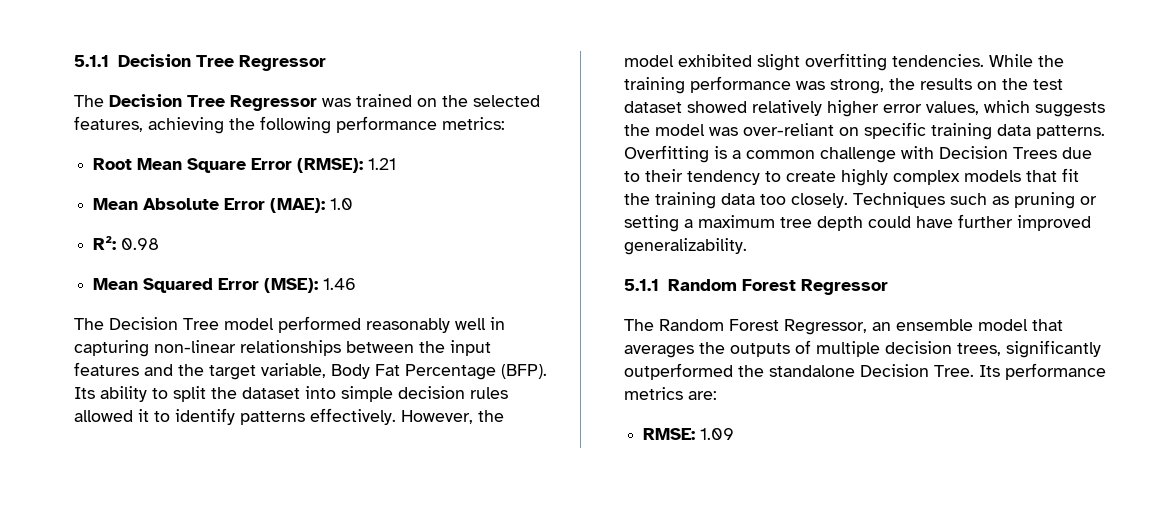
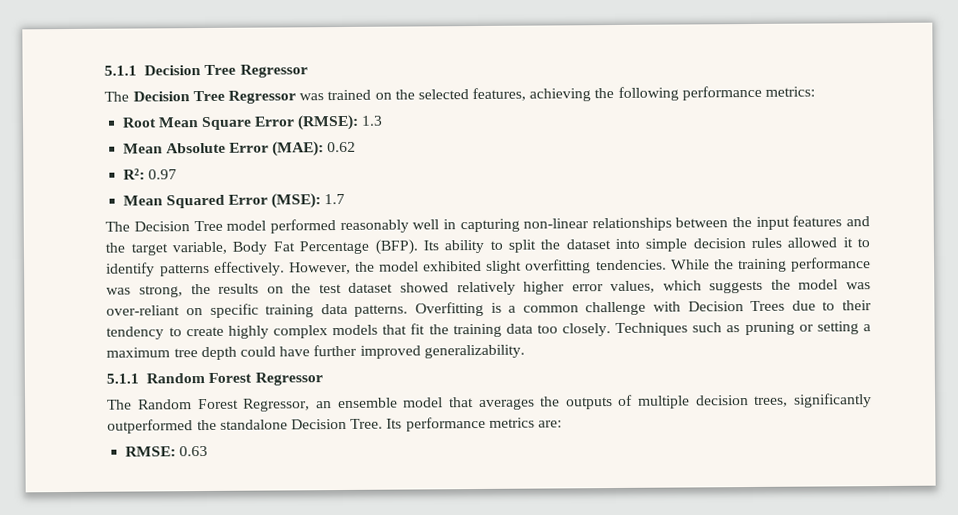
- Root Mean Square Error (RMSE): 1.21
+ Root Mean Square Error (RMSE): 1.3
- Mean Absolute Error (MAE): 1.0
+ Mean Absolute Error (MAE): 0.62
- R²: 0.98
+ R²: 0.97
- Mean Squared Error (MSE): 1.46
+ Mean Squared Error (MSE): 1.7
- RMSE: 1.09
+ RMSE: 0.63

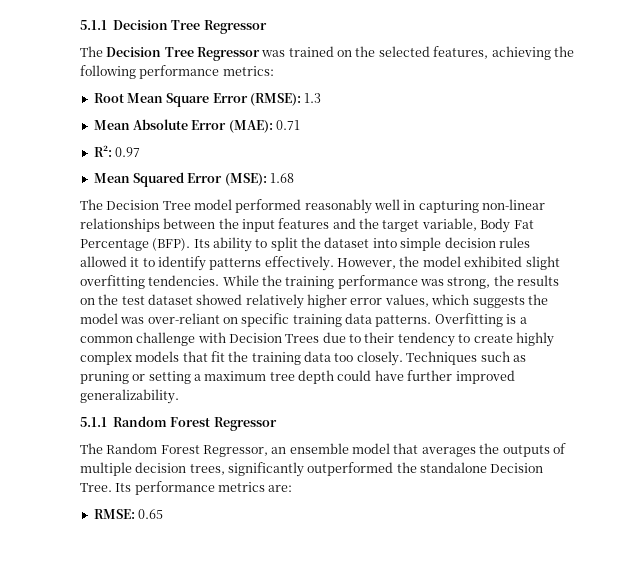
- Mean Absolute Error (MAE): 0.62
+ Mean Absolute Error (MAE): 0.71
- Mean Squared Error (MSE): 1.7
+ Mean Squared Error (MSE): 1.68
- RMSE: 0.63
+ RMSE: 0.65

